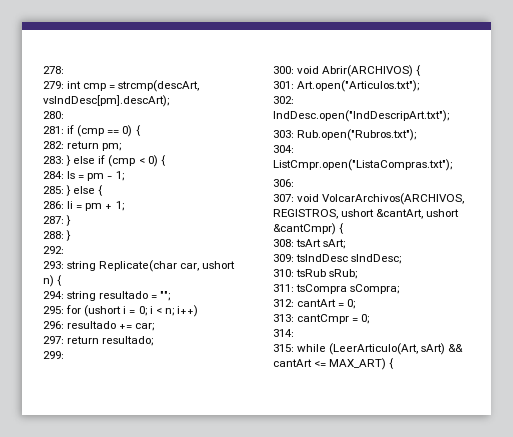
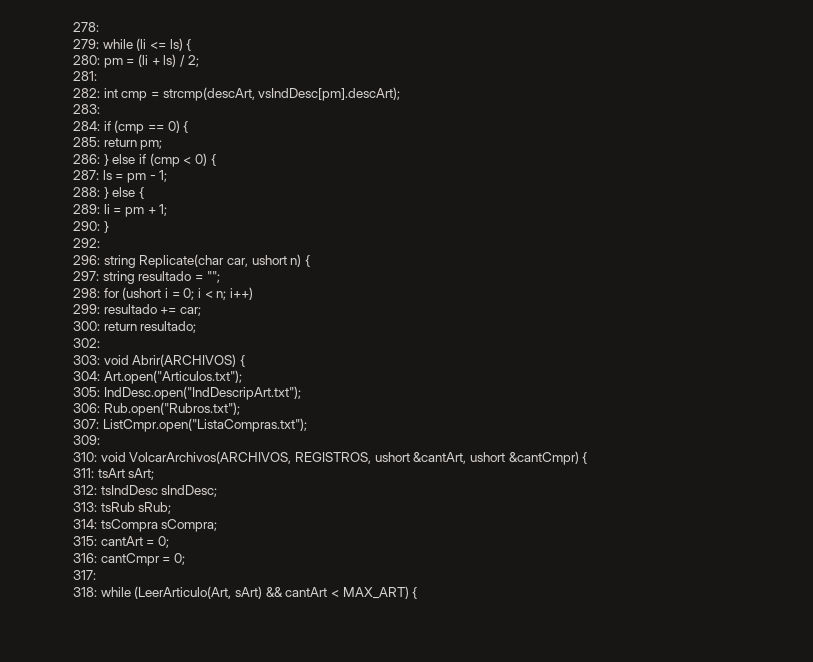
- 279: int cmp = strcmp(descArt, vsIndDesc[pm].descArt);
+ 279: while (li <= ls) {
+ 280: pm = (li + ls) / 2;
+ 281:
+ 282: int cmp = strcmp(descArt, vsIndDesc[pm].descArt);
- 280:
- 281: if (cmp == 0) {
+ 283:
+ 284: if (cmp == 0) {
- 282: return pm;
+ 285: return pm;
- 283: } else if (cmp < 0) {
+ 286: } else if (cmp < 0) {
- 284: ls = pm - 1;
+ 287: ls = pm - 1;
- 285: } else {
+ 288: } else {
- 286: li = pm + 1;
+ 289: li = pm + 1;
- 287: }
- 288: }
+ 290: }
- 293: string Replicate(char car, ushort n) {
+ 296: string Replicate(char car, ushort n) {
- 294: string resultado = "";
+ 297: string resultado = "";
- 295: for (ushort i = 0; i < n; i++)
+ 298: for (ushort i = 0; i < n; i++)
- 296: resultado += car;
+ 299: resultado += car;
- 297: return resultado;
+ 300: return resultado;
- 299:
- 300: void Abrir(ARCHIVOS) {
+ 302:
+ 303: void Abrir(ARCHIVOS) {
- 301: Art.open("Articulos.txt");
+ 304: Art.open("Articulos.txt");
- 302: IndDesc.open("IndDescripArt.txt");
+ 305: IndDesc.open("IndDescripArt.txt");
- 303: Rub.open("Rubros.txt");
+ 306: Rub.open("Rubros.txt");
- 304: ListCmpr.open("ListaCompras.txt");
+ 307: ListCmpr.open("ListaCompras.txt");
- 306:
- 307: void VolcarArchivos(ARCHIVOS, REGISTROS, ushort &cantArt, ushort &cantCmpr) {
+ 309:
+ 310: void VolcarArchivos(ARCHIVOS, REGISTROS, ushort &cantArt, ushort &cantCmpr) {
- 308: tsArt sArt;
+ 311: tsArt sArt;
- 309: tsIndDesc sIndDesc;
+ 312: tsIndDesc sIndDesc;
- 310: tsRub sRub;
+ 313: tsRub sRub;
- 311: tsCompra sCompra;
+ 314: tsCompra sCompra;
- 312: cantArt = 0;
+ 315: cantArt = 0;
- 313: cantCmpr = 0;
+ 316: cantCmpr = 0;
- 314:
- 315: while (LeerArticulo(Art, sArt) && cantArt <= MAX_ART) {
+ 317:
+ 318: while (LeerArticulo(Art, sArt) && cantArt < MAX_ART) {

